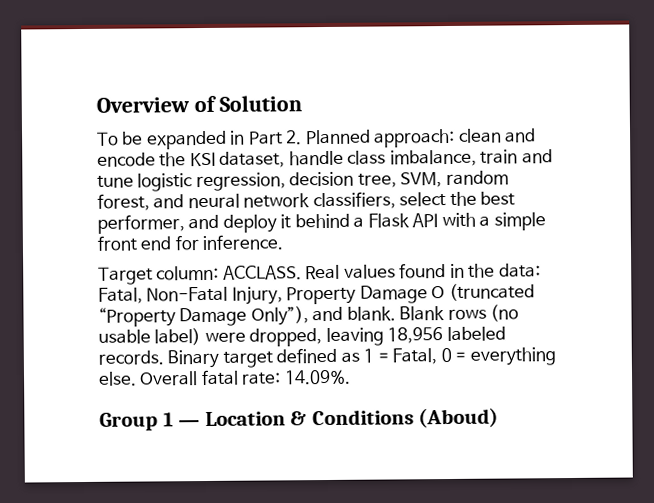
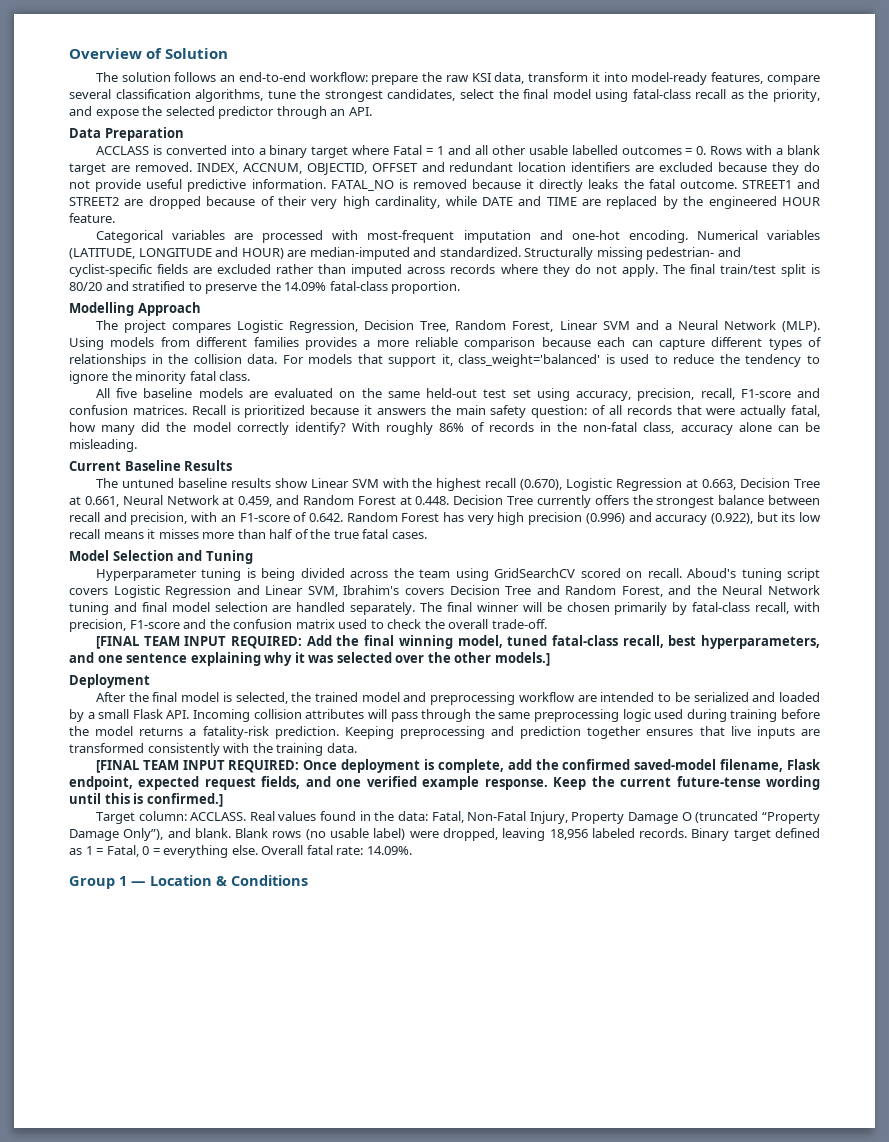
- To be expanded in Part 2. Planned approach: clean and encode the KSI dataset, handle class imbalance, train and tune logistic regression, decision tree, SVM, random forest, and neural network classifiers, select the best performer, and deploy it behind a Flask API with a simple front end for inference.
+ The solution follows an end-to-end workflow: prepare the raw KSI data, transform it into model-ready features, compare several classification algorithms, tune the strongest candidates, select the final model using fatal-class recall as the priority, and expose the selected predictor through an API.
+ Data Preparation
+ ACCLASS is converted into a binary target where Fatal = 1 and all other usable labelled outcomes = 0. Rows with a blank target are removed. INDEX, ACCNUM, OBJECTID, OFFSET and redundant location identifiers are excluded because they do not provide useful predictive information. FATAL_NO is removed because it directly leaks the fatal outcome. STREET1 and STREET2 are dropped because of their very high cardinality, while DATE and TIME are replaced by the engineered HOUR feature.
+ Categorical variables are processed with most-frequent imputation and one-hot encoding. Numerical variables (LATITUDE, LONGITUDE and HOUR) are median-imputed and standardized. Structurally missing pedestrian- and cyclist-specific fields are excluded rather than imputed across records where they do not apply. The final train/test split is 80/20 and stratified to preserve the 14.09% fatal-class proportion.
+ Modelling Approach
+ The project compares Logistic Regression, Decision Tree, Random Forest, Linear SVM and a Neural Network (MLP). Using models from different families provides a more reliable comparison because each can capture different types of relationships in the collision data. For models that support it, class_weight='balanced' is used to reduce the tendency to ignore the minority fatal class.
+ All five baseline models are evaluated on the same held-out test set using accuracy, precision, recall, F1-score and confusion matrices. Recall is prioritized because it answers the main safety question: of all records that were actually fatal, how many did the model correctly identify? With roughly 86% of records in the non-fatal class, accuracy alone can be misleading.
+ Current Baseline Results
+ The untuned baseline results show Linear SVM with the highest recall (0.670), Logistic Regression at 0.663, Decision Tree at 0.661, Neural Network at 0.459, and Random Forest at 0.448. Decision Tree currently offers the strongest balance between recall and precision, with an F1-score of 0.642. Random Forest has very high precision (0.996) and accuracy (0.922), but its low recall means it misses more than half of the true fatal cases.
+ Model Selection and Tuning
+ Hyperparameter tuning is being divided across the team using GridSearchCV scored on recall. Aboud's tuning script covers Logistic Regression and Linear SVM, Ibrahim's covers Decision Tree and Random Forest, and the Neural Network tuning and final model selection are handled separately. The final winner will be chosen primarily by fatal-class recall, with precision, F1-score and the confusion matrix used to check the overall trade-off.
+ [FINAL TEAM INPUT REQUIRED: Add the final winning model, tuned fatal-class recall, best hyperparameters, and one sentence explaining why it was selected over the other models.]
+ Deployment
+ After the final model is selected, the trained model and preprocessing workflow are intended to be serialized and loaded by a small Flask API. Incoming collision attributes will pass through the same preprocessing logic used during training before the model returns a fatality-risk prediction. Keeping preprocessing and prediction together ensures that live inputs are transformed consistently with the training data.
+ [FINAL TEAM INPUT REQUIRED: Once deployment is complete, add the confirmed saved-model filename, Flask endpoint, expected request fields, and one verified example response. Keep the current future-tense wording until this is confirmed.]
- Group 1 — Location & Conditions (Aboud)
+ Group 1 — Location & Conditions

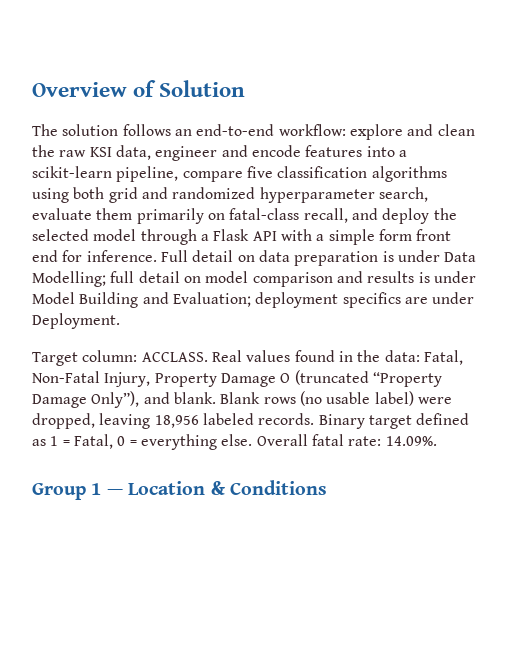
- The solution follows an end-to-end workflow: prepare the raw KSI data, transform it into model-ready features, compare several classification algorithms, tune the strongest candidates, select the final model using fatal-class recall as the priority, and expose the selected predictor through an API.
- Data Preparation
- ACCLASS is converted into a binary target where Fatal = 1 and all other usable labelled outcomes = 0. Rows with a blank target are removed. INDEX, ACCNUM, OBJECTID, OFFSET and redundant location identifiers are excluded because they do not provide useful predictive information. FATAL_NO is removed because it directly leaks the fatal outcome. STREET1 and STREET2 are dropped because of their very high cardinality, while DATE and TIME are replaced by the engineered HOUR feature.
- Categorical variables are processed with most-frequent imputation and one-hot encoding. Numerical variables (LATITUDE, LONGITUDE and HOUR) are median-imputed and standardized. Structurally missing pedestrian- and cyclist-specific fields are excluded rather than imputed across records where they do not apply. The final train/test split is 80/20 and stratified to preserve the 14.09% fatal-class proportion.
- Modelling Approach
- The project compares Logistic Regression, Decision Tree, Random Forest, Linear SVM and a Neural Network (MLP). Using models from different families provides a more reliable comparison because each can capture different types of relationships in the collision data. For models that support it, class_weight='balanced' is used to reduce the tendency to ignore the minority fatal class.
- All five baseline models are evaluated on the same held-out test set using accuracy, precision, recall, F1-score and confusion matrices. Recall is prioritized because it answers the main safety question: of all records that were actually fatal, how many did the model correctly identify? With roughly 86% of records in the non-fatal class, accuracy alone can be misleading.
- Current Baseline Results
- The untuned baseline results show Linear SVM with the highest recall (0.670), Logistic Regression at 0.663, Decision Tree at 0.661, Neural Network at 0.459, and Random Forest at 0.448. Decision Tree currently offers the strongest balance between recall and precision, with an F1-score of 0.642. Random Forest has very high precision (0.996) and accuracy (0.922), but its low recall means it misses more than half of the true fatal cases.
- Model Selection and Tuning
- Hyperparameter tuning is being divided across the team using GridSearchCV scored on recall. Aboud's tuning script covers Logistic Regression and Linear SVM, Ibrahim's covers Decision Tree and Random Forest, and the Neural Network tuning and final model selection are handled separately. The final winner will be chosen primarily by fatal-class recall, with precision, F1-score and the confusion matrix used to check the overall trade-off.
- [FINAL TEAM INPUT REQUIRED: Add the final winning model, tuned fatal-class recall, best hyperparameters, and one sentence explaining why it was selected over the other models.]
- Deployment
- After the final model is selected, the trained model and preprocessing workflow are intended to be serialized and loaded by a small Flask API. Incoming collision attributes will pass through the same preprocessing logic used during training before the model returns a fatality-risk prediction. Keeping preprocessing and prediction together ensures that live inputs are transformed consistently with the training data.
- [FINAL TEAM INPUT REQUIRED: Once deployment is complete, add the confirmed saved-model filename, Flask endpoint, expected request fields, and one verified example response. Keep the current future-tense wording until this is confirmed.]
+ The solution follows an end-to-end workflow: explore and clean the raw KSI data, engineer and encode features into a scikit-learn pipeline, compare five classification algorithms using both grid and randomized hyperparameter search, evaluate them primarily on fatal-class recall, and deploy the selected model through a Flask API with a simple form front end for inference. Full detail on data preparation is under Data Modelling; full detail on model comparison and results is under Model Building and Evaluation; deployment specifics are under Deployment.

